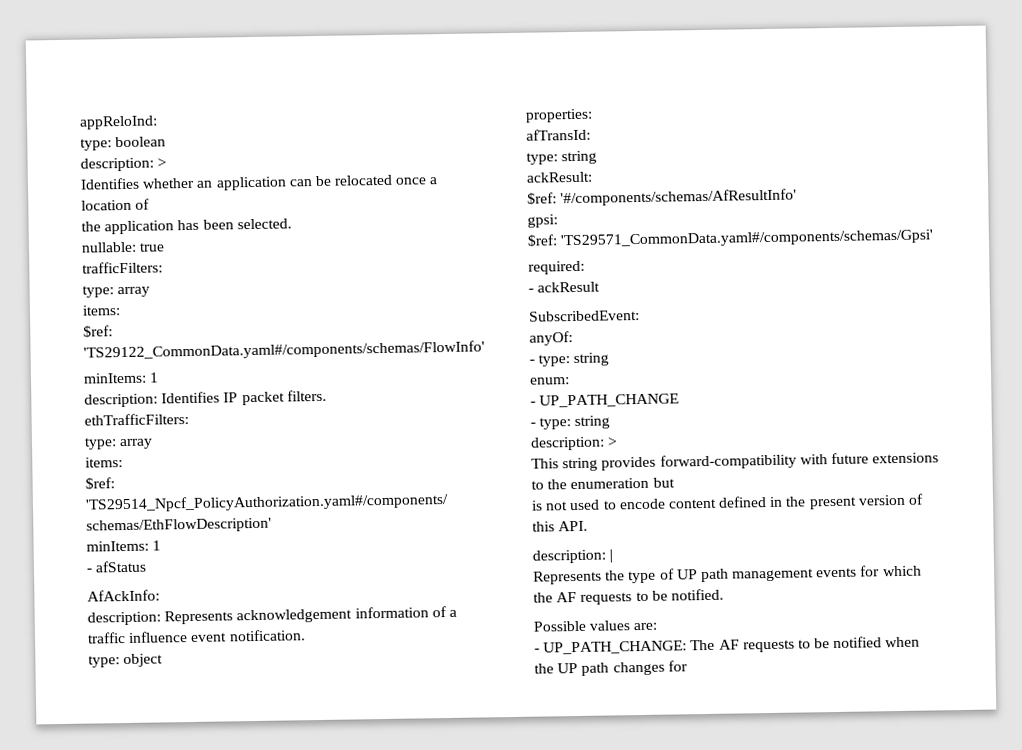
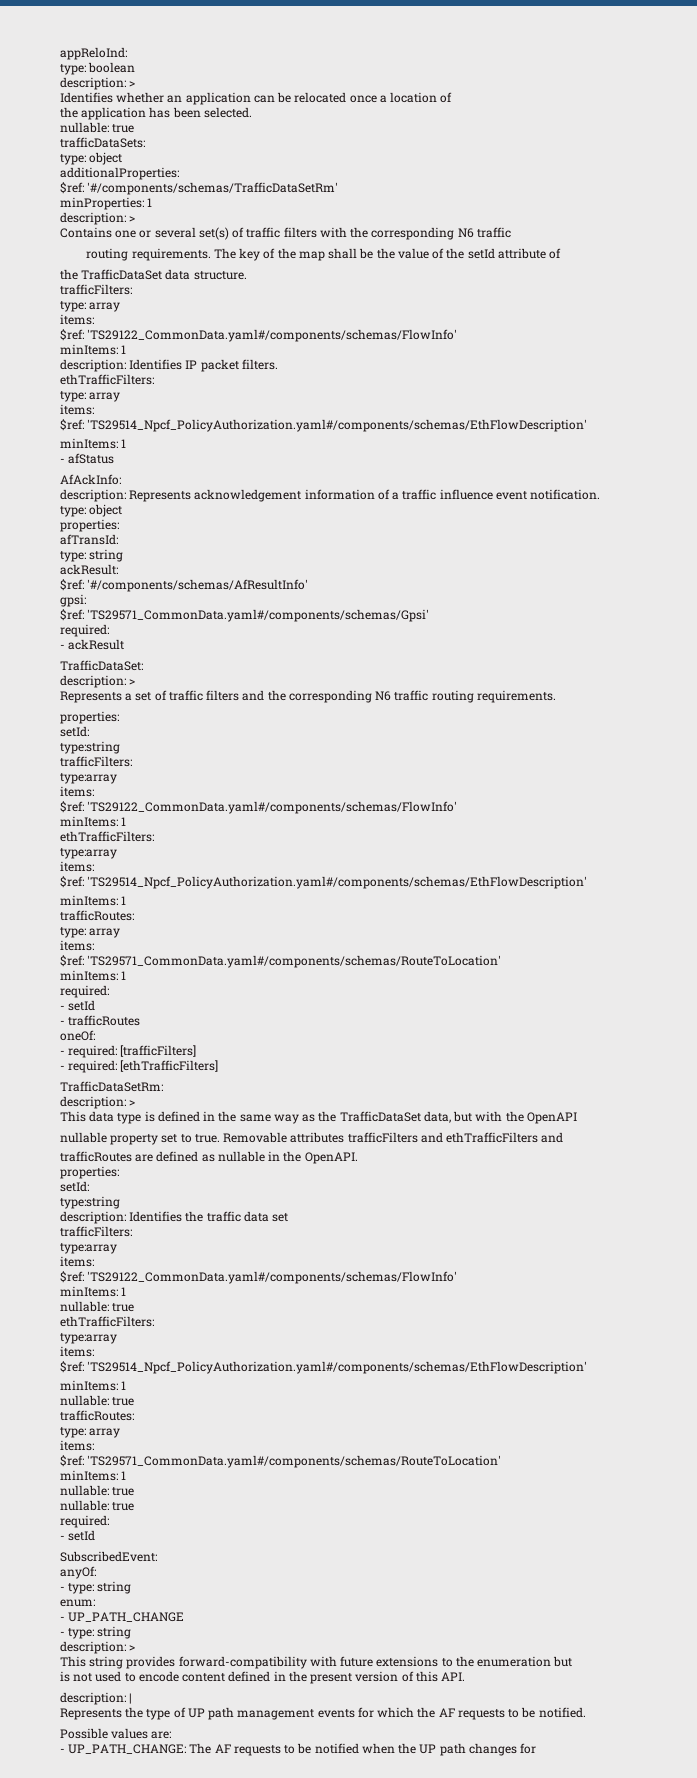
+ trafficDataSets:
+ type: object
+ additionalProperties:
+ $ref: '#/components/schemas/TrafficDataSetRm'
+ minProperties: 1
+ description: >
+ Contains one or several set(s) of traffic filters with the corresponding N6 traffic
+ routing requirements. The key of the map shall be the value of the setId attribute of
+ the TrafficDataSet data structure.
+ TrafficDataSet:
+ description: >
+ Represents a set of traffic filters and the corresponding N6 traffic routing requirements.
+ properties:
+ setId:
+ type:string
+ trafficFilters:
+ type:array
+ items:
+ $ref: 'TS29122_CommonData.yaml#/components/schemas/FlowInfo'
+ minItems: 1
+ ethTrafficFilters:
+ type:array
+ items:
+ $ref: 'TS29514_Npcf_PolicyAuthorization.yaml#/components/schemas/EthFlowDescription'
+ minItems: 1
+ trafficRoutes:
+ type: array
+ items:
+ $ref: 'TS29571_CommonData.yaml#/components/schemas/RouteToLocation'
+ minItems: 1
+ required:
+ - setId
+ - trafficRoutes
+ oneOf:
+ - required: [trafficFilters]
+ - required: [ethTrafficFilters]
+ TrafficDataSetRm:
+ description: >
+ This data type is defined in the same way as the TrafficDataSet data, but with the OpenAPI
+ nullable property set to true. Removable attributes trafficFilters and ethTrafficFilters and
+ trafficRoutes are defined as nullable in the OpenAPI.
+ properties:
+ setId:
+ type:string
+ description: Identifies the traffic data set
+ trafficFilters:
+ type:array
+ items:
+ $ref: 'TS29122_CommonData.yaml#/components/schemas/FlowInfo'
+ minItems: 1
+ nullable: true
+ ethTrafficFilters:
+ type:array
+ items:
+ $ref: 'TS29514_Npcf_PolicyAuthorization.yaml#/components/schemas/EthFlowDescription'
+ minItems: 1
+ nullable: true
+ trafficRoutes:
+ type: array
+ items:
+ $ref: 'TS29571_CommonData.yaml#/components/schemas/RouteToLocation'
+ minItems: 1
+ nullable: true
+ nullable: true
+ required:
+ - setId

